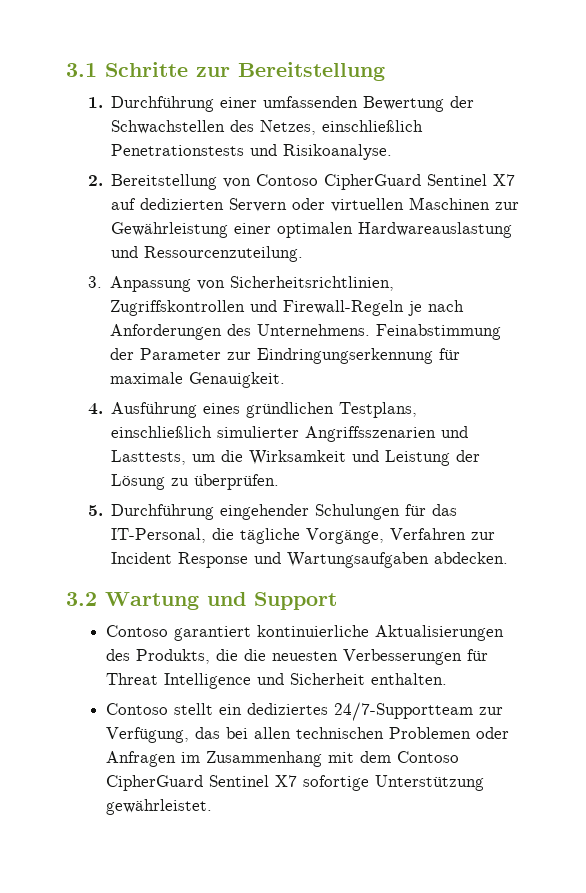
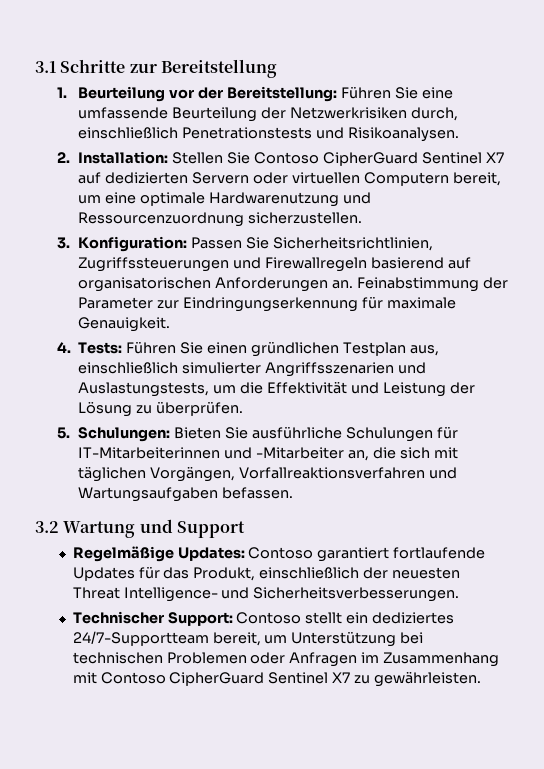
- 1. Durchführung einer umfassenden Bewertung der Schwachstellen des Netzes, einschließlich Penetrationstests und Risikoanalyse.
+ 1. Beurteilung vor der Bereitstellung: Führen Sie eine umfassende Beurteilung der Netzwerkrisiken durch, einschließlich Penetrationstests und Risikoanalysen.
- 2. Bereitstellung von Contoso CipherGuard Sentinel X7 auf dedizierten Servern oder virtuellen Maschinen zur Gewährleistung einer optimalen Hardwareauslastung und Ressourcenzuteilung.
- 3. Anpassung von Sicherheitsrichtlinien, Zugriffskontrollen und Firewall-Regeln je nach Anforderungen des Unternehmens.
+ 2. Installation: Stellen Sie Contoso CipherGuard Sentinel X7 auf dedizierten Servern oder virtuellen Computern bereit, um eine optimale Hardwarenutzung und Ressourcenzuordnung sicherzustellen.
+ 3. Konfiguration: Passen Sie Sicherheitsrichtlinien, Zugriffssteuerungen und Firewallregeln basierend auf organisatorischen Anforderungen an.
- 4. Ausführung eines gründlichen Testplans, einschließlich simulierter Angriffsszenarien und Lasttests, um die Wirksamkeit und Leistung der Lösung zu überprüfen.
+ 4. Tests: Führen Sie einen gründlichen Testplan aus, einschließlich simulierter Angriffsszenarien und Auslastungstests, um die Effektivität und Leistung der Lösung zu überprüfen.
- 5. Durchführung eingehender Schulungen für das IT-Personal, die tägliche Vorgänge, Verfahren zur Incident Response und Wartungsaufgaben abdecken.
+ 5. Schulungen: Bieten Sie ausführliche Schulungen für IT-Mitarbeiterinnen und -Mitarbeiter an, die sich mit täglichen Vorgängen, Vorfallreaktionsverfahren und Wartungsaufgaben befassen.
- Contoso garantiert kontinuierliche Aktualisierungen des Produkts, die die neuesten Verbesserungen für Threat Intelligence und Sicherheit enthalten.
- Contoso stellt ein dediziertes 24/7-Supportteam zur Verfügung, das bei allen technischen Problemen oder Anfragen im Zusammenhang mit dem Contoso CipherGuard Sentinel X7 sofortige Unterstützung gewährleistet.
+ Regelmäßige Updates: Contoso garantiert fortlaufende Updates für das Produkt, einschließlich der neuesten Threat Intelligence- und Sicherheitsverbesserungen.
+ Technischer Support: Contoso stellt ein dediziertes 24/7-Supportteam bereit, um Unterstützung bei technischen Problemen oder Anfragen im Zusammenhang mit Contoso CipherGuard Sentinel X7 zu gewährleisten.

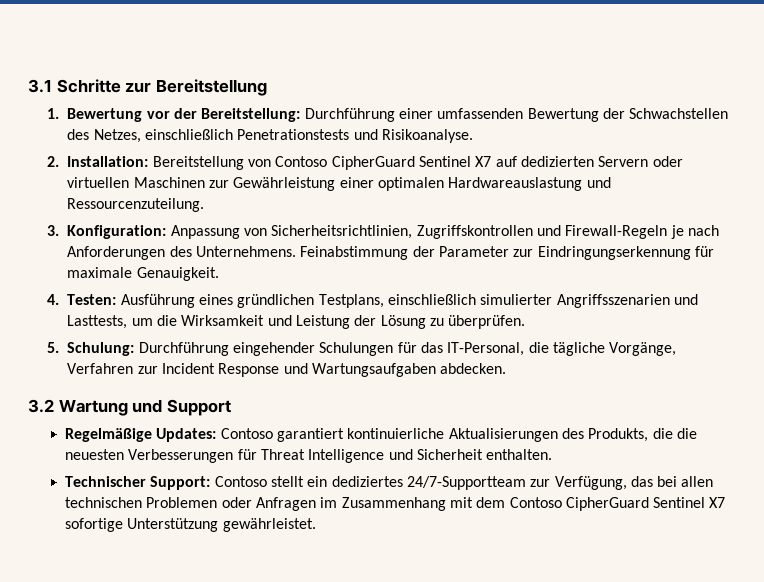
- 1. Beurteilung vor der Bereitstellung: Führen Sie eine umfassende Beurteilung der Netzwerkrisiken durch, einschließlich Penetrationstests und Risikoanalysen.
+ 1. Bewertung vor der Bereitstellung: Durchführung einer umfassenden Bewertung der Schwachstellen des Netzes, einschließlich Penetrationstests und Risikoanalyse.
- 2. Installation: Stellen Sie Contoso CipherGuard Sentinel X7 auf dedizierten Servern oder virtuellen Computern bereit, um eine optimale Hardwarenutzung und Ressourcenzuordnung sicherzustellen.
- 3. Konfiguration: Passen Sie Sicherheitsrichtlinien, Zugriffssteuerungen und Firewallregeln basierend auf organisatorischen Anforderungen an.
+ 2. Installation: Bereitstellung von Contoso CipherGuard Sentinel X7 auf dedizierten Servern oder virtuellen Maschinen zur Gewährleistung einer optimalen Hardwareauslastung und Ressourcenzuteilung.
+ 3. Konfiguration: Anpassung von Sicherheitsrichtlinien, Zugriffskontrollen und Firewall-Regeln je nach Anforderungen des Unternehmens.
- 4. Tests: Führen Sie einen gründlichen Testplan aus, einschließlich simulierter Angriffsszenarien und Auslastungstests, um die Effektivität und Leistung der Lösung zu überprüfen.
+ 4. Testen: Ausführung eines gründlichen Testplans, einschließlich simulierter Angriffsszenarien und Lasttests, um die Wirksamkeit und Leistung der Lösung zu überprüfen.
- 5. Schulungen: Bieten Sie ausführliche Schulungen für IT-Mitarbeiterinnen und -Mitarbeiter an, die sich mit täglichen Vorgängen, Vorfallreaktionsverfahren und Wartungsaufgaben befassen.
+ 5. Schulung: Durchführung eingehender Schulungen für das IT-Personal, die tägliche Vorgänge, Verfahren zur Incident Response und Wartungsaufgaben abdecken.
- Regelmäßige Updates: Contoso garantiert fortlaufende Updates für das Produkt, einschließlich der neuesten Threat Intelligence- und Sicherheitsverbesserungen.
+ Regelmäßige Updates: Contoso garantiert kontinuierliche Aktualisierungen des Produkts, die die neuesten Verbesserungen für Threat Intelligence und Sicherheit enthalten.
- Technischer Support: Contoso stellt ein dediziertes 24/7-Supportteam bereit, um Unterstützung bei technischen Problemen oder Anfragen im Zusammenhang mit Contoso CipherGuard Sentinel X7 zu gewährleisten.
+ Technischer Support: Contoso stellt ein dediziertes 24/7-Supportteam zur Verfügung, das bei allen technischen Problemen oder Anfragen im Zusammenhang mit dem Contoso CipherGuard Sentinel X7 sofortige Unterstützung gewährleistet.

